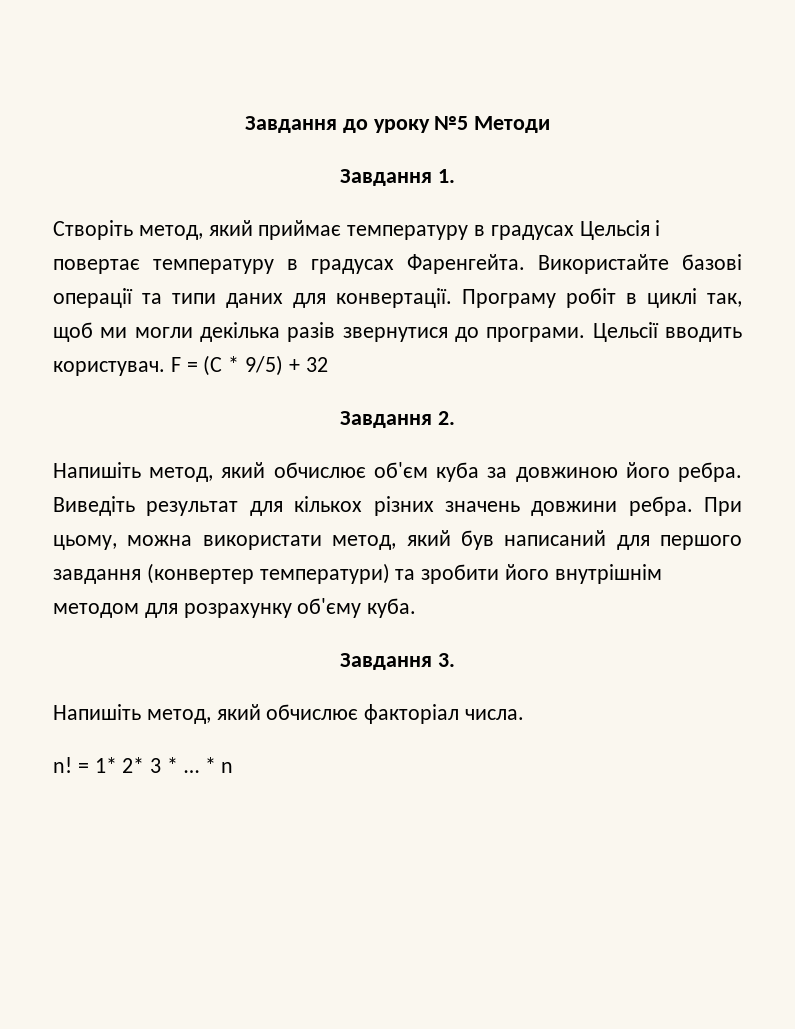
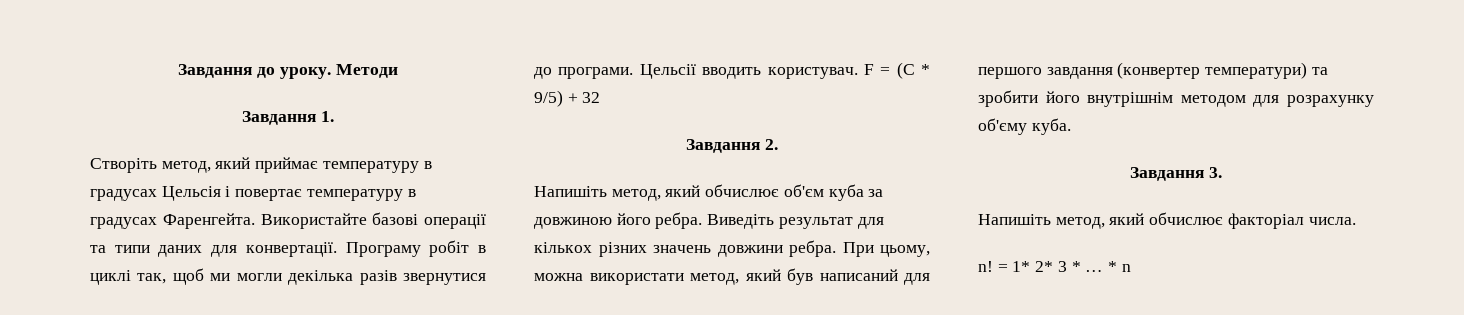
- Завдання до уроку №5 Методи
+ Завдання до уроку. Методи

